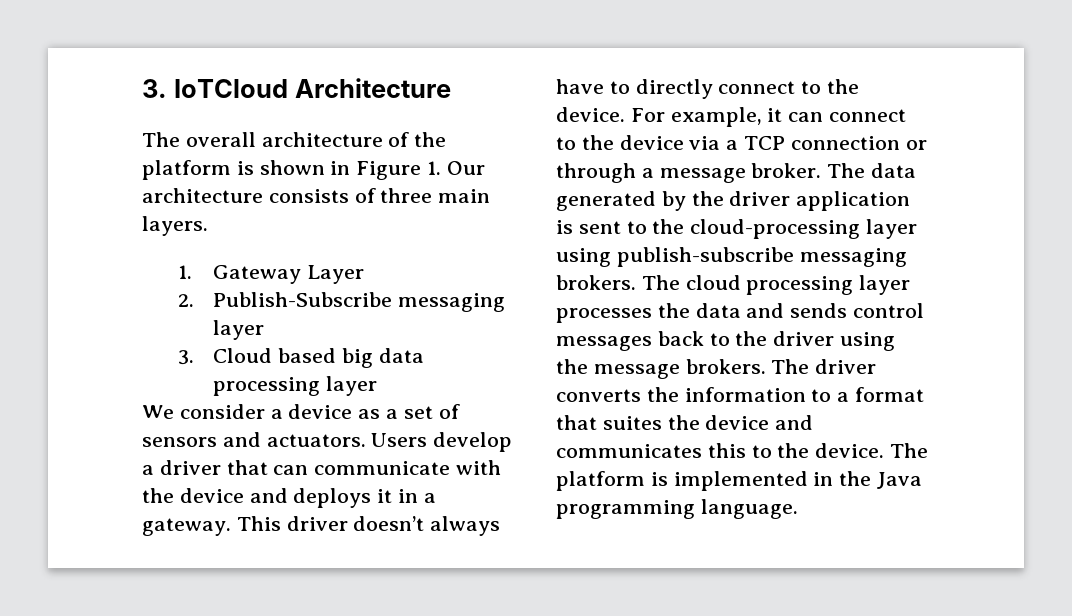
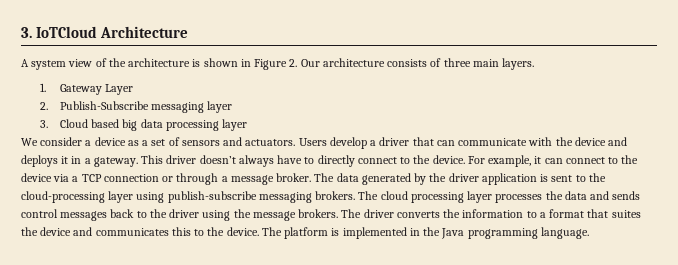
- The overall architecture of the platform is shown in Figure 1. Our architecture consists of three main layers.
+ A system view of the architecture is shown in Figure 2. Our architecture consists of three main layers.

